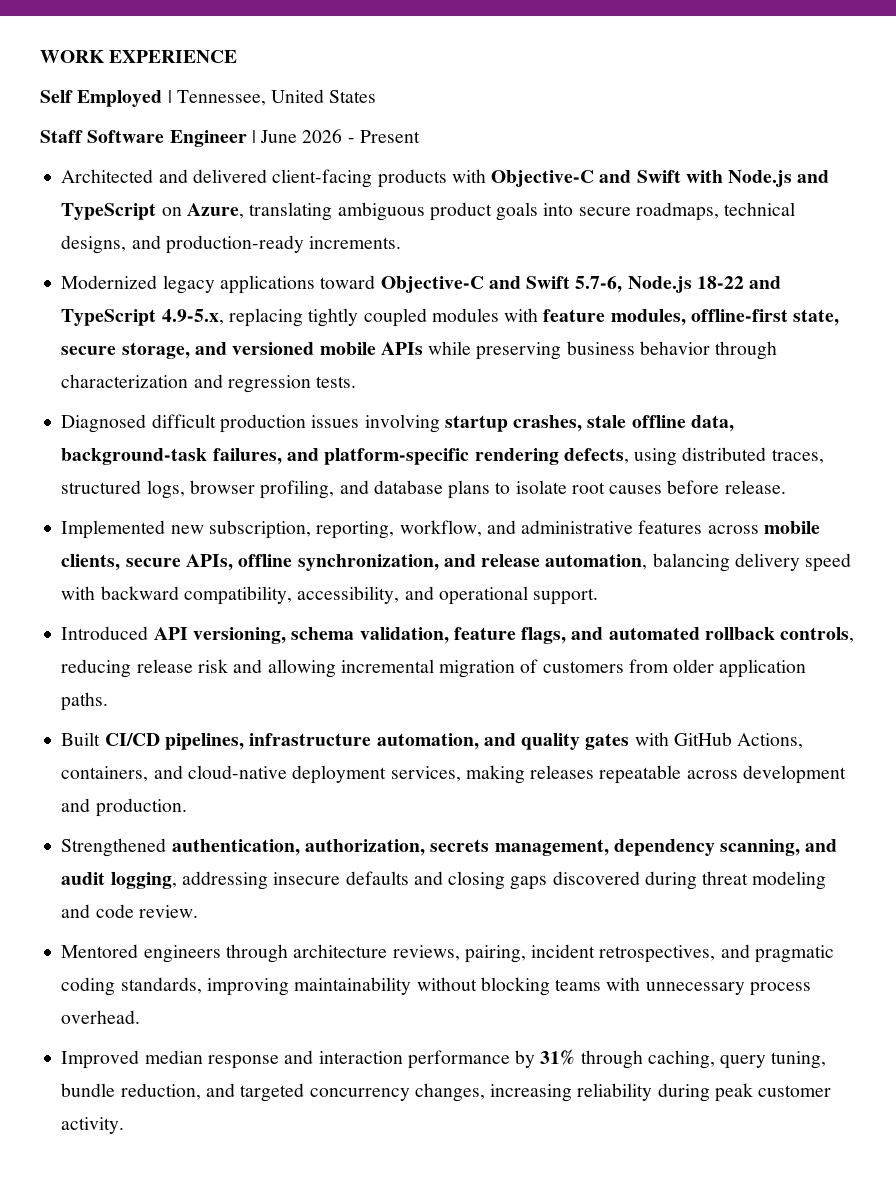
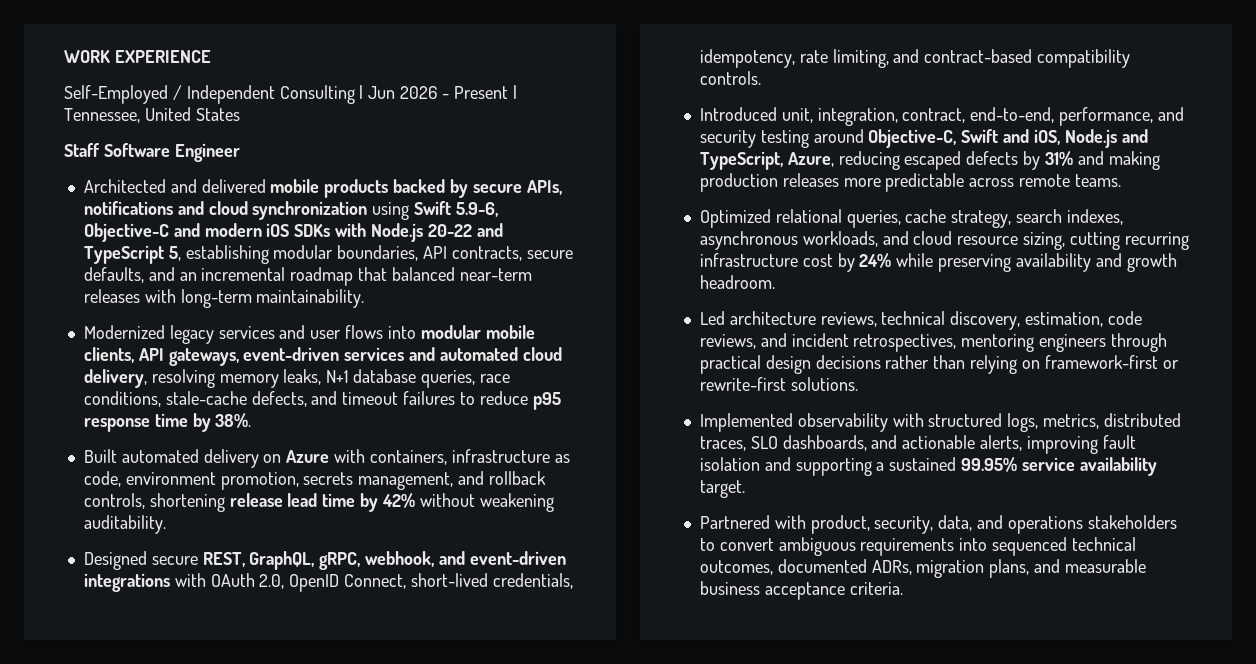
- Self Employed | Tennessee, United States
+ Self-Employed / Independent Consulting | Jun 2026 - Present | Tennessee, United States
- Staff Software Engineer | June 2026 - Present
- Architected and delivered client-facing products with Objective-C and Swift with Node.js and TypeScript on Azure, translating ambiguous product goals into secure roadmaps, technical designs, and production-ready increments.
- Modernized legacy applications toward Objective-C and Swift 5.7-6, Node.js 18-22 and TypeScript 4.9-5.x, replacing tightly coupled modules with feature modules, offline-first state, secure storage, and versioned mobile APIs while preserving business behavior through characterization and regression tests.
- Diagnosed difficult production issues involving startup crashes, stale offline data, background-task failures, and platform-specific rendering defects, using distributed traces, structured logs, browser profiling, and database plans to isolate root causes before release.
- Implemented new subscription, reporting, workflow, and administrative features across mobile clients, secure APIs, offline synchronization, and release automation, balancing delivery speed with backward compatibility, accessibility, and operational support.
- Introduced API versioning, schema validation, feature flags, and automated rollback controls, reducing release risk and allowing incremental migration of customers from older application paths.
- Built CI/CD pipelines, infrastructure automation, and quality gates with GitHub Actions, containers, and cloud-native deployment services, making releases repeatable across development and production.
- Strengthened authentication, authorization, secrets management, dependency scanning, and audit logging, addressing insecure defaults and closing gaps discovered during threat modeling and code review.
- Mentored engineers through architecture reviews, pairing, incident retrospectives, and pragmatic coding standards, improving maintainability without blocking teams with unnecessary process overhead.
- Improved median response and interaction performance by 31% through caching, query tuning, bundle reduction, and targeted concurrency changes, increasing reliability during peak customer activity.
+ Staff Software Engineer
+ Architected and delivered mobile products backed by secure APIs, notifications and cloud synchronization using Swift 5.9-6, Objective-C and modern iOS SDKs with Node.js 20-22 and TypeScript 5, establishing modular boundaries, API contracts, secure defaults, and an incremental roadmap that balanced near-term releases with long-term maintainability.
+ Modernized legacy services and user flows into modular mobile clients, API gateways, event-driven services and automated cloud delivery, resolving memory leaks, N+1 database queries, race conditions, stale-cache defects, and timeout failures to reduce p95 response time by 38%.
+ Built automated delivery on Azure with containers, infrastructure as code, environment promotion, secrets management, and rollback controls, shortening release lead time by 42% without weakening auditability.
+ Designed secure REST, GraphQL, gRPC, webhook, and event-driven integrations with OAuth 2.0, OpenID Connect, short-lived credentials, idempotency, rate limiting, and contract-based compatibility controls.
+ Introduced unit, integration, contract, end-to-end, performance, and security testing around Objective-C, Swift and iOS, Node.js and TypeScript, Azure, reducing escaped defects by 31% and making production releases more predictable across remote teams.
+ Optimized relational queries, cache strategy, search indexes, asynchronous workloads, and cloud resource sizing, cutting recurring infrastructure cost by 24% while preserving availability and growth headroom.
+ Led architecture reviews, technical discovery, estimation, code reviews, and incident retrospectives, mentoring engineers through practical design decisions rather than relying on framework-first or rewrite-first solutions.
+ Implemented observability with structured logs, metrics, distributed traces, SLO dashboards, and actionable alerts, improving fault isolation and supporting a sustained 99.95% service availability target.
+ Partnered with product, security, data, and operations stakeholders to convert ambiguous requirements into sequenced technical outcomes, documented ADRs, migration plans, and measurable business acceptance criteria.

